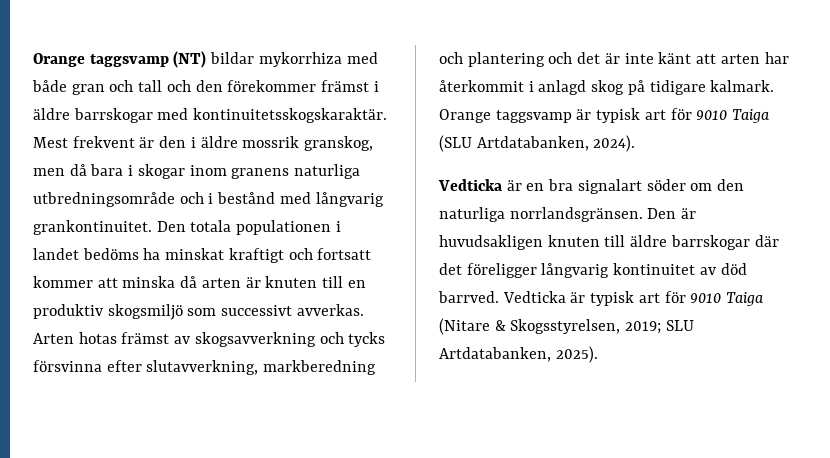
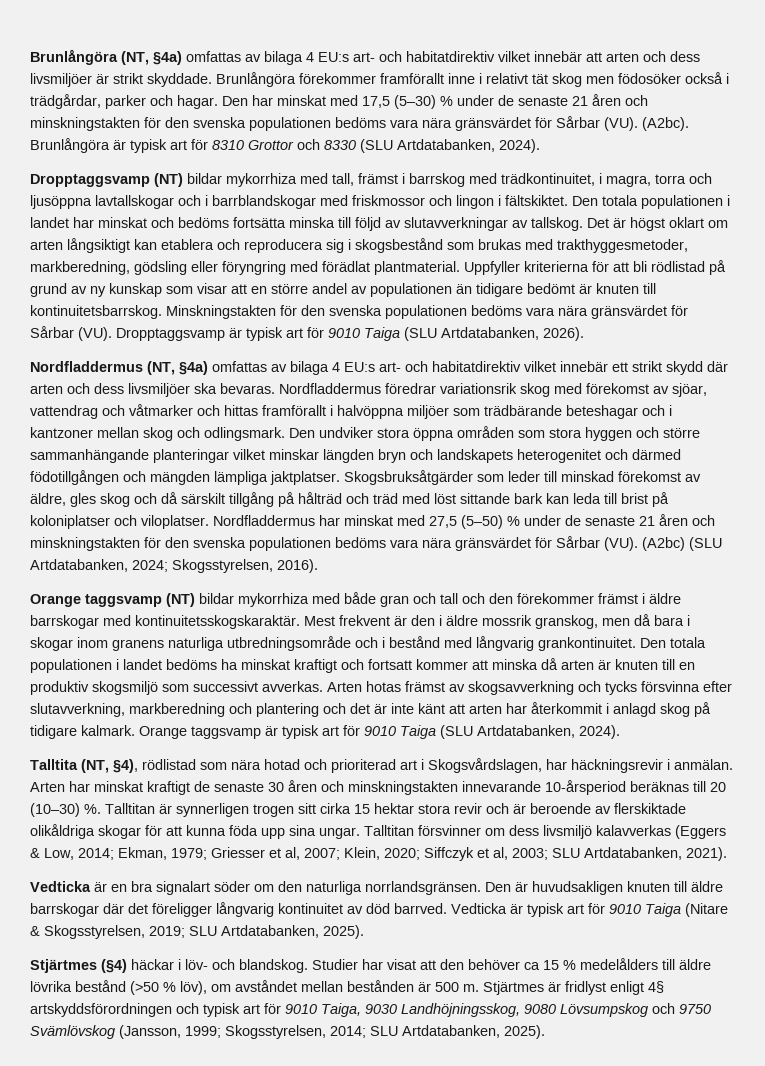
+ Brunlångöra (NT, §4a) omfattas av bilaga 4 EU:s art- och habitatdirektiv vilket innebär att arten och dess livsmiljöer är strikt skyddade. Brunlångöra förekommer framförallt inne i relativt tät skog men födosöker också i trädgårdar, parker och hagar. Den har minskat med 17,5 (5–30) % under de senaste 21 åren och minskningstakten för den svenska populationen bedöms vara nära gränsvärdet för Sårbar (VU). (A2bc). Brunlångöra är typisk art för 8310 Grottor och 8330 (SLU Artdatabanken, 2024).
+ Dropptaggsvamp (NT) bildar mykorrhiza med tall, främst i barrskog med trädkontinuitet, i magra, torra och ljusöppna lavtallskogar och i barrblandskogar med friskmossor och lingon i fältskiktet. Den totala populationen i landet har minskat och bedöms fortsätta minska till följd av slutavverkningar av tallskog. Det är högst oklart om arten långsiktigt kan etablera och reproducera sig i skogsbestånd som brukas med trakthyggesmetoder, markberedning, gödsling eller föryngring med förädlat plantmaterial. Uppfyller kriterierna för att bli rödlistad på grund av ny kunskap som visar att en större andel av populationen än tidigare bedömt är knuten till kontinuitetsbarrskog. Minskningstakten för den svenska populationen bedöms vara nära gränsvärdet för Sårbar (VU). Dropptaggsvamp är typisk art för 9010 Taiga (SLU Artdatabanken, 2026).
+ Nordfladdermus (NT, §4a) omfattas av bilaga 4 EU:s art- och habitatdirektiv vilket innebär ett strikt skydd där arten och dess livsmiljöer ska bevaras. Nordfladdermus föredrar variationsrik skog med förekomst av sjöar, vattendrag och våtmarker och hittas framförallt i halvöppna miljöer som trädbärande beteshagar och i kantzoner mellan skog och odlingsmark. Den undviker stora öppna områden som stora hyggen och större sammanhängande planteringar vilket minskar längden bryn och landskapets heterogenitet och därmed födotillgången och mängden lämpliga jaktplatser. Skogsbruksåtgärder som leder till minskad förekomst av äldre, gles skog och då särskilt tillgång på hålträd och träd med löst sittande bark kan leda till brist på koloniplatser och viloplatser. Nordfladdermus har minskat med 27,5 (5–50) % under de senaste 21 åren och minskningstakten för den svenska populationen bedöms vara nära gränsvärdet för Sårbar (VU). (A2bc) (SLU Artdatabanken, 2024; Skogsstyrelsen, 2016).
+ Talltita (NT, §4), rödlistad som nära hotad och prioriterad art i Skogsvårdslagen, har häckningsrevir i anmälan. Arten har minskat kraftigt de senaste 30 åren och minskningstakten innevarande 10-årsperiod beräknas till 20 (10–30) %. Talltitan är synnerligen trogen sitt cirka 15 hektar stora revir och är beroende av flerskiktade olikåldriga skogar för att kunna föda upp sina ungar. Talltitan försvinner om dess livsmiljö kalavverkas (Eggers & Low, 2014; Ekman, 1979; Griesser et al, 2007; Klein, 2020; Siffczyk et al, 2003; SLU Artdatabanken, 2021).
+ Stjärtmes (§4) häckar i löv- och blandskog. Studier har visat att den behöver ca 15 % medelålders till äldre lövrika bestånd (>50 % löv), om avståndet mellan bestånden är 500 m. Stjärtmes är fridlyst enligt 4§ artskyddsförordningen och typisk art för 9010 Taiga, 9030 Landhöjningsskog, 9080 Lövsumpskog och 9750 Svämlövskog (Jansson, 1999; Skogsstyrelsen, 2014; SLU Artdatabanken, 2025).

